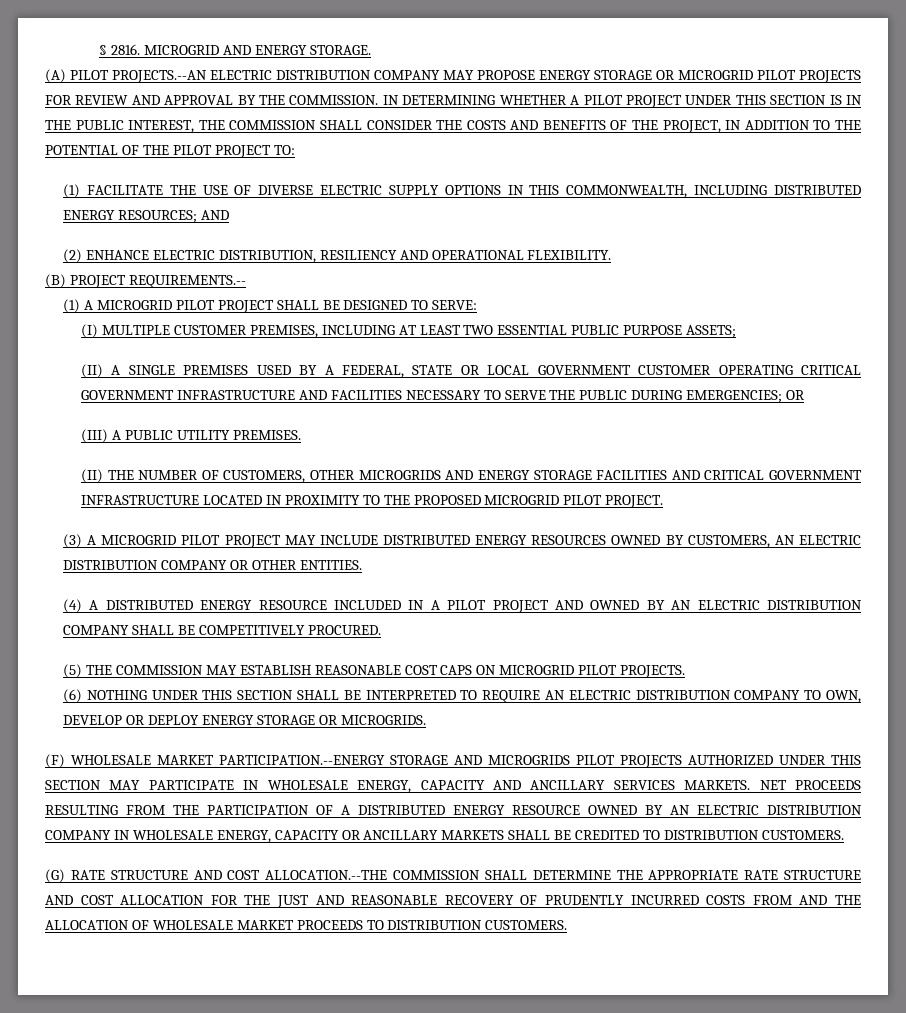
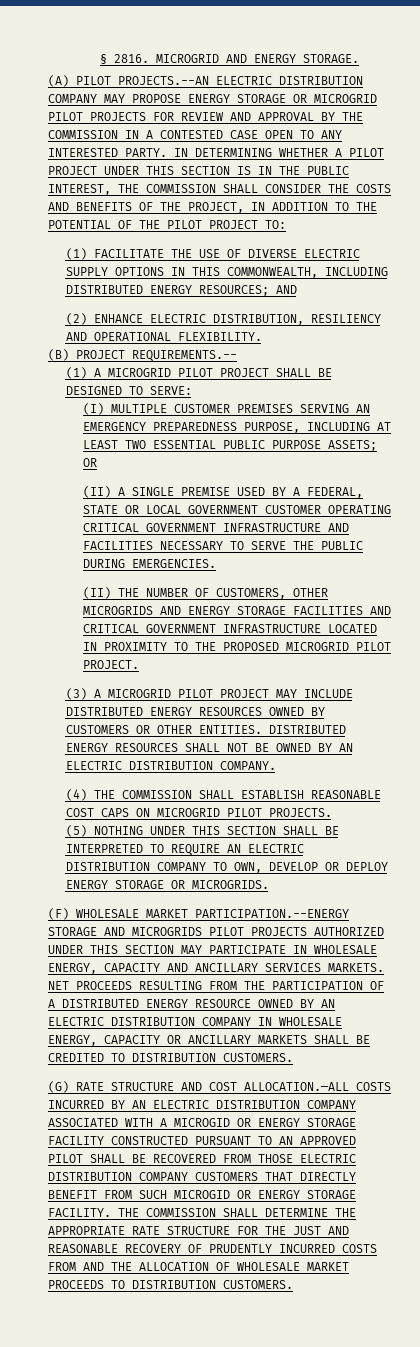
- (A) PILOT PROJECTS.--AN ELECTRIC DISTRIBUTION COMPANY MAY PROPOSE ENERGY STORAGE OR MICROGRID PILOT PROJECTS FOR REVIEW AND APPROVAL BY THE COMMISSION.
+ (A) PILOT PROJECTS.--AN ELECTRIC DISTRIBUTION COMPANY MAY PROPOSE ENERGY STORAGE OR MICROGRID PILOT PROJECTS FOR REVIEW AND APPROVAL BY THE COMMISSION IN A CONTESTED CASE OPEN TO ANY INTERESTED PARTY.
- (I) MULTIPLE CUSTOMER PREMISES, INCLUDING AT LEAST TWO ESSENTIAL PUBLIC PURPOSE ASSETS;
+ (I) MULTIPLE CUSTOMER PREMISES SERVING AN EMERGENCY PREPAREDNESS PURPOSE, INCLUDING AT LEAST TWO ESSENTIAL PUBLIC PURPOSE ASSETS; OR
- (II) A SINGLE PREMISES USED BY A FEDERAL, STATE OR LOCAL GOVERNMENT CUSTOMER OPERATING CRITICAL GOVERNMENT INFRASTRUCTURE AND FACILITIES NECESSARY TO SERVE THE PUBLIC DURING EMERGENCIES; OR
- (III) A PUBLIC UTILITY PREMISES.
+ (II) A SINGLE PREMISE USED BY A FEDERAL, STATE OR LOCAL GOVERNMENT CUSTOMER OPERATING CRITICAL GOVERNMENT INFRASTRUCTURE AND FACILITIES NECESSARY TO SERVE THE PUBLIC DURING EMERGENCIES.
- (3) A MICROGRID PILOT PROJECT MAY INCLUDE DISTRIBUTED ENERGY RESOURCES OWNED BY CUSTOMERS, AN ELECTRIC DISTRIBUTION COMPANY OR OTHER ENTITIES.
- (4) A DISTRIBUTED ENERGY RESOURCE INCLUDED IN A PILOT PROJECT AND OWNED BY AN ELECTRIC DISTRIBUTION COMPANY SHALL BE COMPETITIVELY PROCURED.
- (5) THE COMMISSION MAY ESTABLISH REASONABLE COST CAPS ON MICROGRID PILOT PROJECTS.
+ (3) A MICROGRID PILOT PROJECT MAY INCLUDE DISTRIBUTED ENERGY RESOURCES OWNED BY CUSTOMERS OR OTHER ENTITIES. DISTRIBUTED ENERGY RESOURCES SHALL NOT BE OWNED BY AN ELECTRIC DISTRIBUTION COMPANY.
+ (4) THE COMMISSION SHALL ESTABLISH REASONABLE COST CAPS ON MICROGRID PILOT PROJECTS.
- (6) NOTHING UNDER THIS SECTION SHALL BE INTERPRETED TO REQUIRE AN ELECTRIC DISTRIBUTION COMPANY TO OWN, DEVELOP OR DEPLOY ENERGY STORAGE OR MICROGRIDS.
+ (5) NOTHING UNDER THIS SECTION SHALL BE INTERPRETED TO REQUIRE AN ELECTRIC DISTRIBUTION COMPANY TO OWN, DEVELOP OR DEPLOY ENERGY STORAGE OR MICROGRIDS.
- (G) RATE STRUCTURE AND COST ALLOCATION.--THE COMMISSION SHALL DETERMINE THE APPROPRIATE RATE STRUCTURE AND COST ALLOCATION FOR THE JUST AND REASONABLE RECOVERY OF PRUDENTLY INCURRED COSTS FROM AND THE ALLOCATION OF WHOLESALE MARKET PROCEEDS TO DISTRIBUTION CUSTOMERS.
+ (G) RATE STRUCTURE AND COST ALLOCATION.—ALL COSTS INCURRED BY AN ELECTRIC DISTRIBUTION COMPANY ASSOCIATED WITH A MICROGID OR ENERGY STORAGE FACILITY CONSTRUCTED PURSUANT TO AN APPROVED PILOT SHALL BE RECOVERED FROM THOSE ELECTRIC DISTRIBUTION COMPANY CUSTOMERS THAT DIRECTLY BENEFIT FROM SUCH MICROGID OR ENERGY STORAGE FACILITY. THE COMMISSION SHALL DETERMINE THE APPROPRIATE RATE STRUCTURE FOR THE JUST AND REASONABLE RECOVERY OF PRUDENTLY INCURRED COSTS FROM AND THE ALLOCATION OF WHOLESALE MARKET PROCEEDS TO DISTRIBUTION CUSTOMERS.

